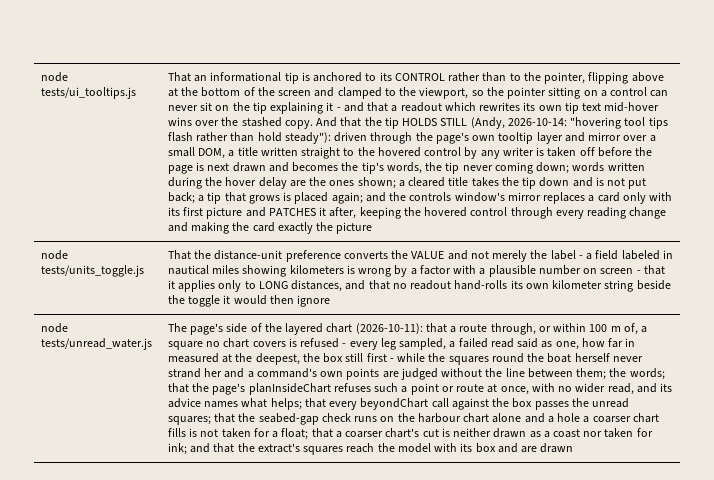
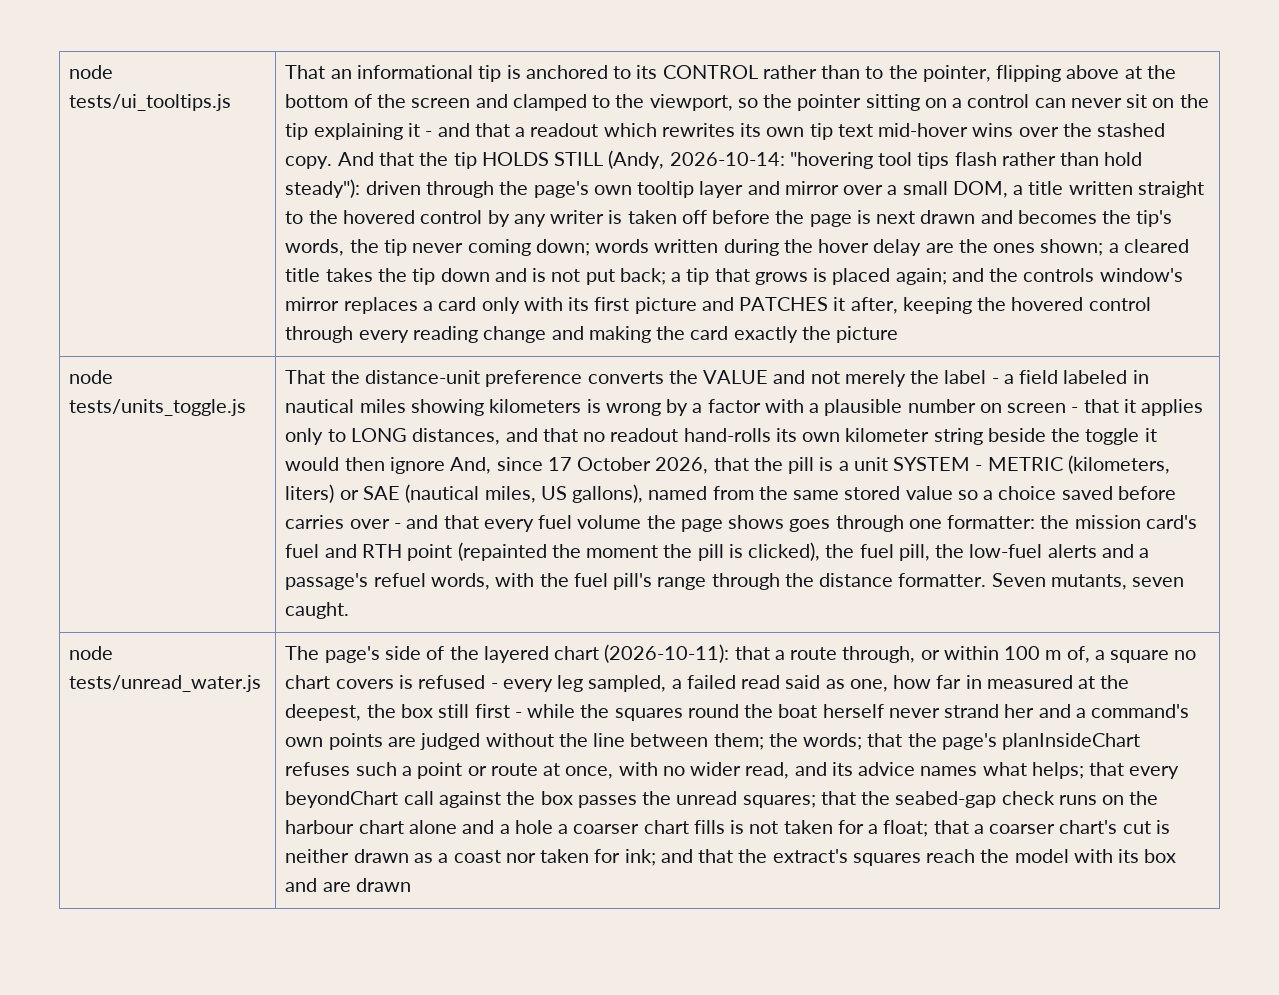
- That the distance-unit preference converts the VALUE and not merely the label - a field labeled in nautical miles showing kilometers is wrong by a factor with a plausible number on screen - that it applies only to LONG distances, and that no readout hand-rolls its own kilometer string beside the toggle it would then ignore
+ That the distance-unit preference converts the VALUE and not merely the label - a field labeled in nautical miles showing kilometers is wrong by a factor with a plausible number on screen - that it applies only to LONG distances, and that no readout hand-rolls its own kilometer string beside the toggle it would then ignore And, since 17 October 2026, that the pill is a unit SYSTEM - METRIC (kilometers, liters) or SAE (nautical miles, US gallons), named from the same stored value so a choice saved before carries over - and that every fuel volume the page shows goes through one formatter: the mission card's fuel and RTH point (repainted the moment the pill is clicked), the fuel pill, the low-fuel alerts and a passage's refuel words, with the fuel pill's range through the distance formatter. Seven mutants, seven caught.

